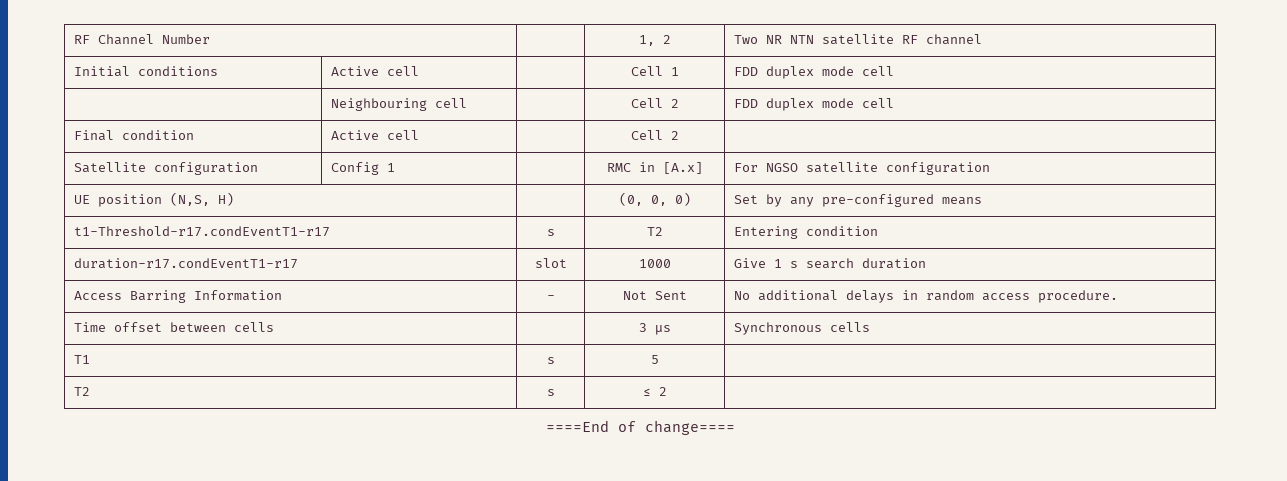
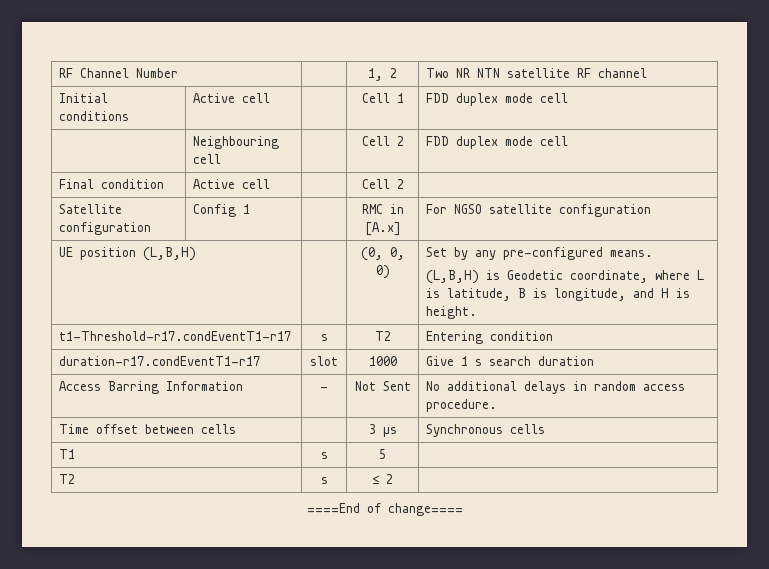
- UE position (N,S, H) | | (0, 0, 0) | Set by any pre-configured means
+ UE position (L,B,H) | | (0, 0, 0) | Set by any pre-configured means.
+ (L,B,H) is Geodetic coordinate, where L is latitude, B is longitude, and H is height.

